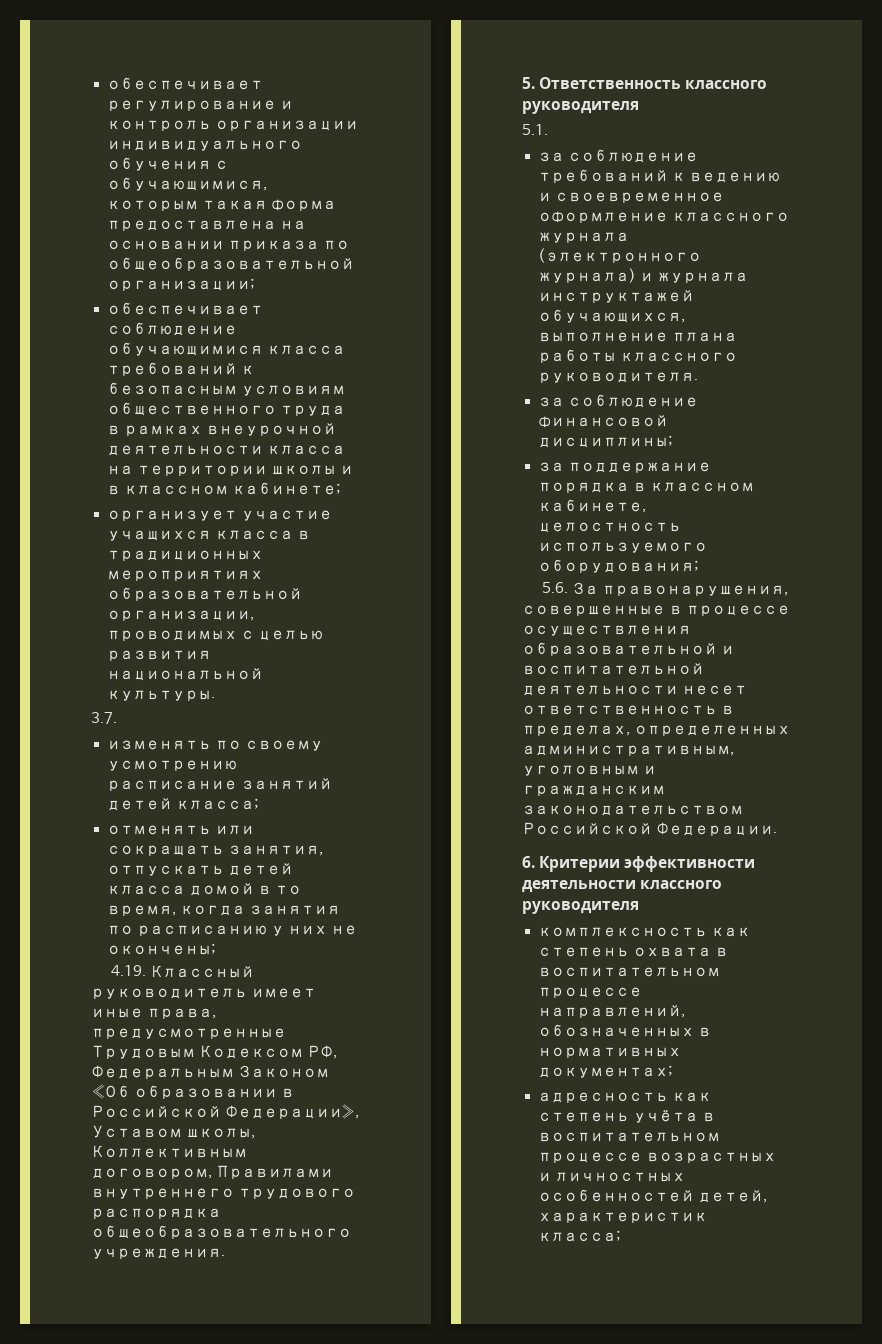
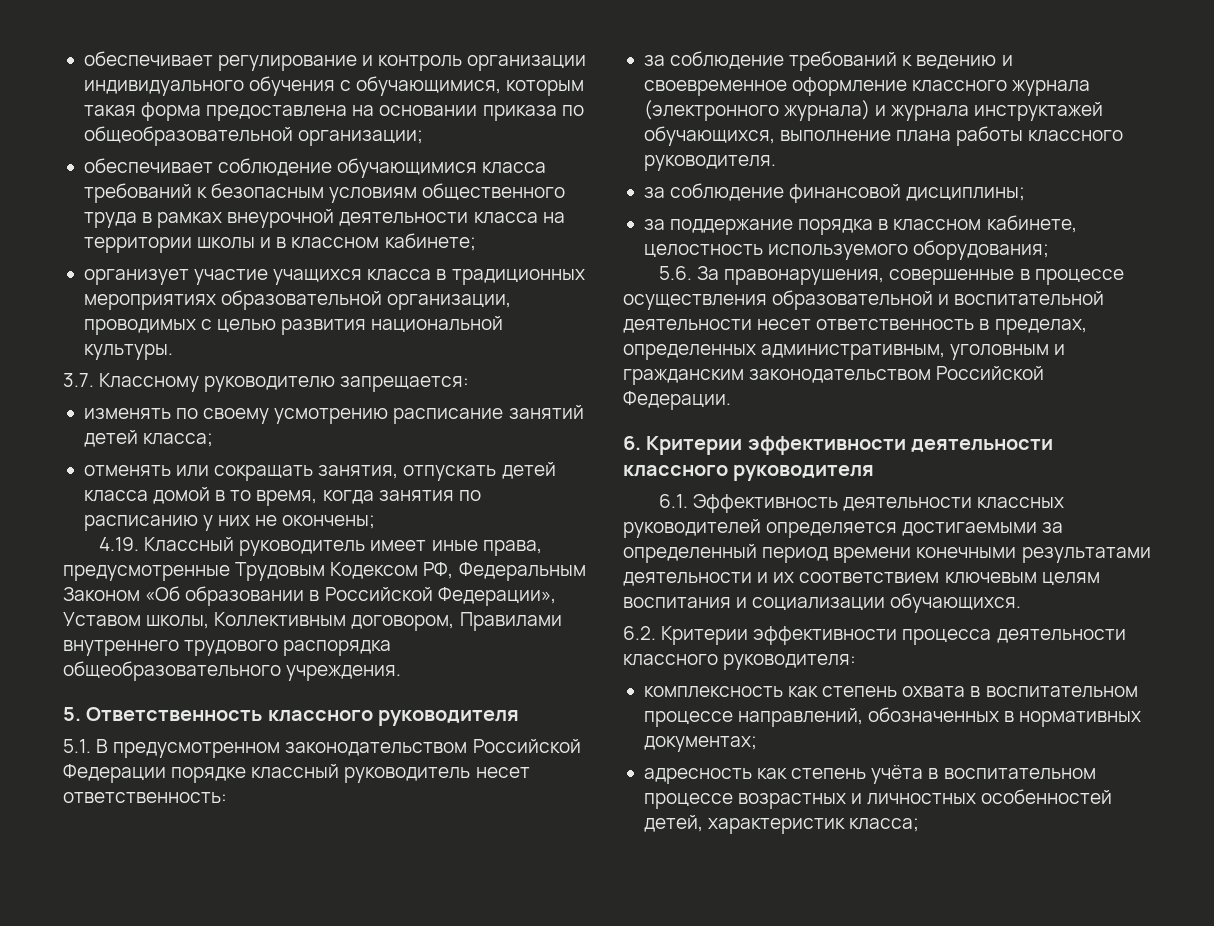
- 3.7.
+ 3.7. Классному руководителю запрещается:
- 5.1.
+ 5.1. В предусмотренном законодательством Российской Федерации порядке классный руководитель несет ответственность:
+ 6.1. Эффективность деятельности классных руководителей определяется достигаемыми за определенный период времени конечными результатами деятельности и их соответствием ключевым целям воспитания и социализации обучающихся.
+ 6.2. Критерии эффективности процесса деятельности классного руководителя:

